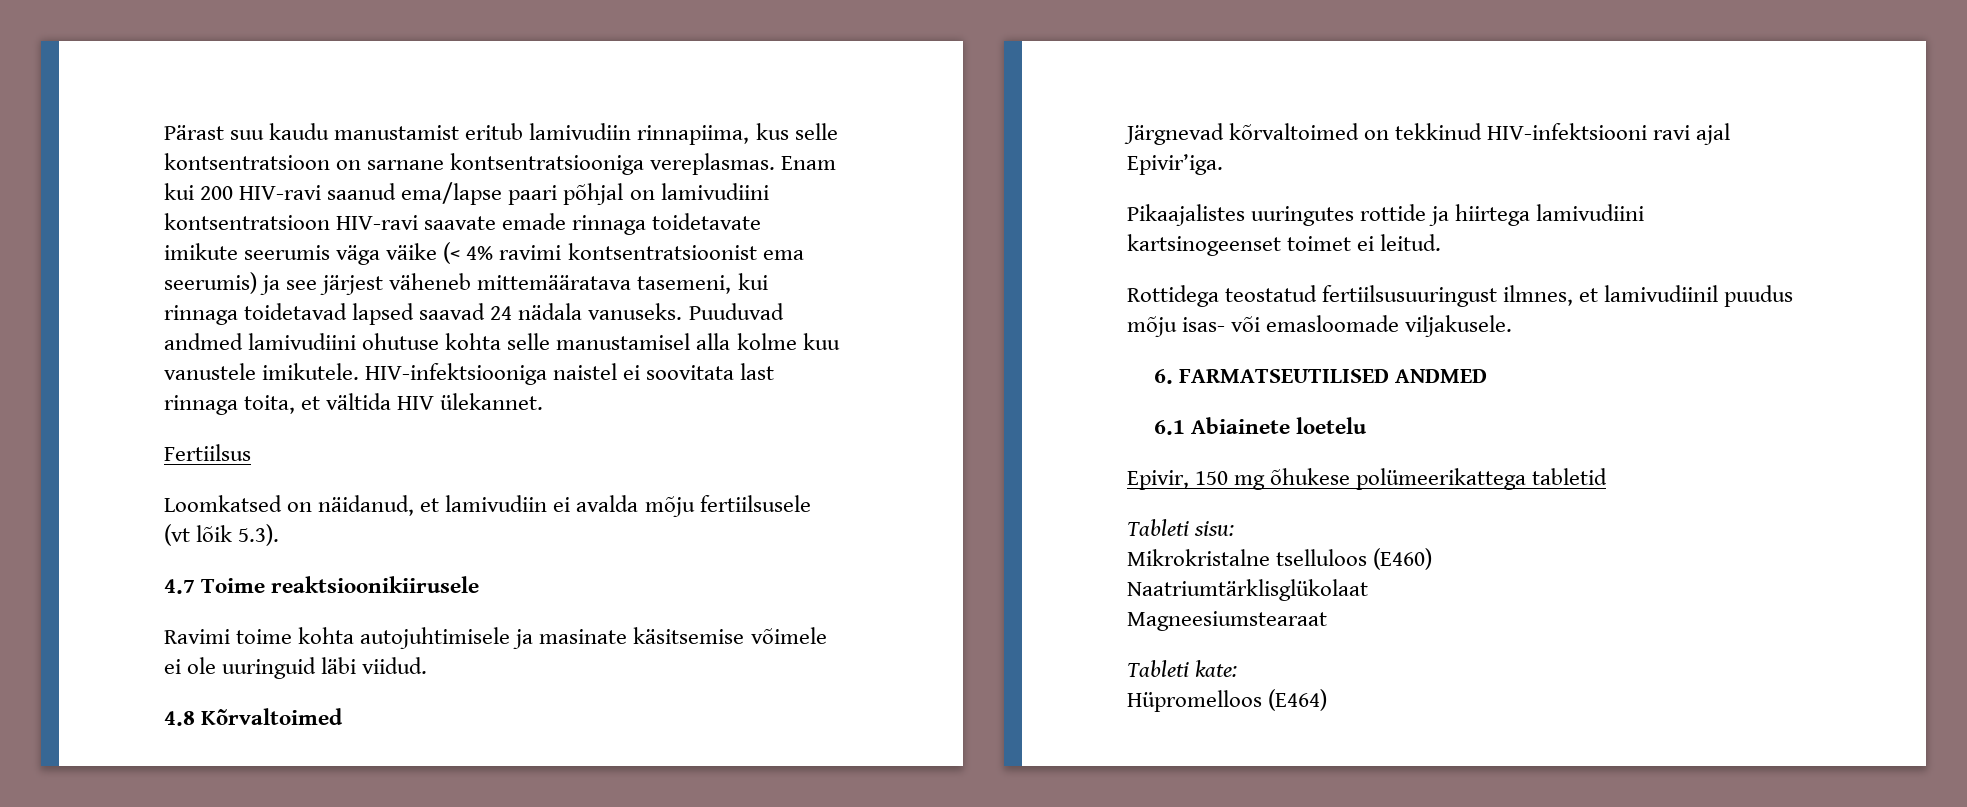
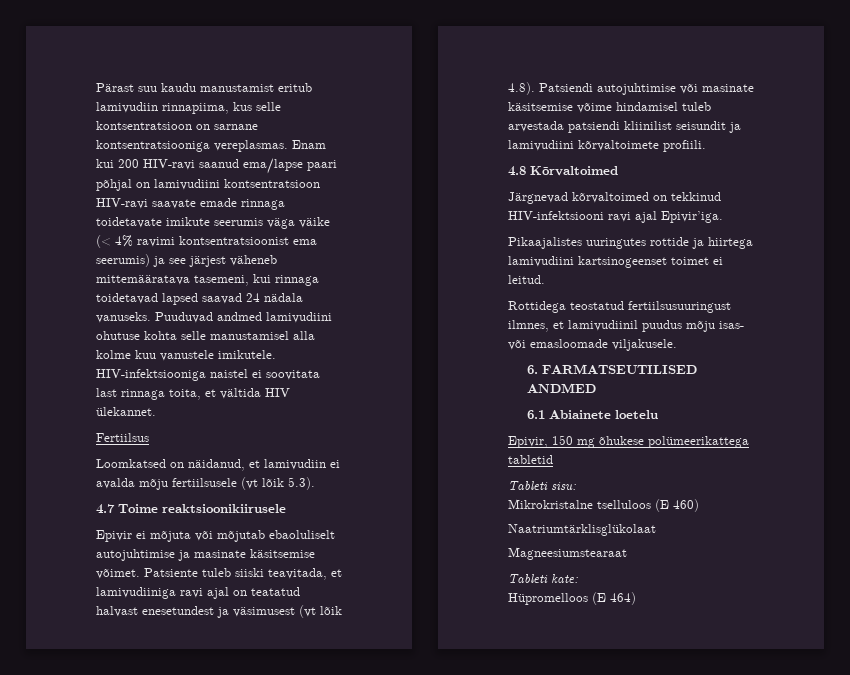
- Ravimi toime kohta autojuhtimisele ja masinate käsitsemise võimele ei ole uuringuid läbi viidud.
+ Epivir ei mõjuta või mõjutab ebaoluliselt autojuhtimise ja masinate käsitsemise võimet. Patsiente tuleb siiski teavitada, et lamivudiiniga ravi ajal on teatatud halvast enesetundest ja väsimusest (vt lõik 4.8). Patsiendi autojuhtimise või masinate käsitsemise võime hindamisel tuleb arvestada patsiendi kliinilist seisundit ja lamivudiini kõrvaltoimete profiili.
- Mikrokristalne tselluloos (E460)
+ Mikrokristalne tselluloos (E 460)
- Hüpromelloos (E464)
+ Hüpromelloos (E 464)

